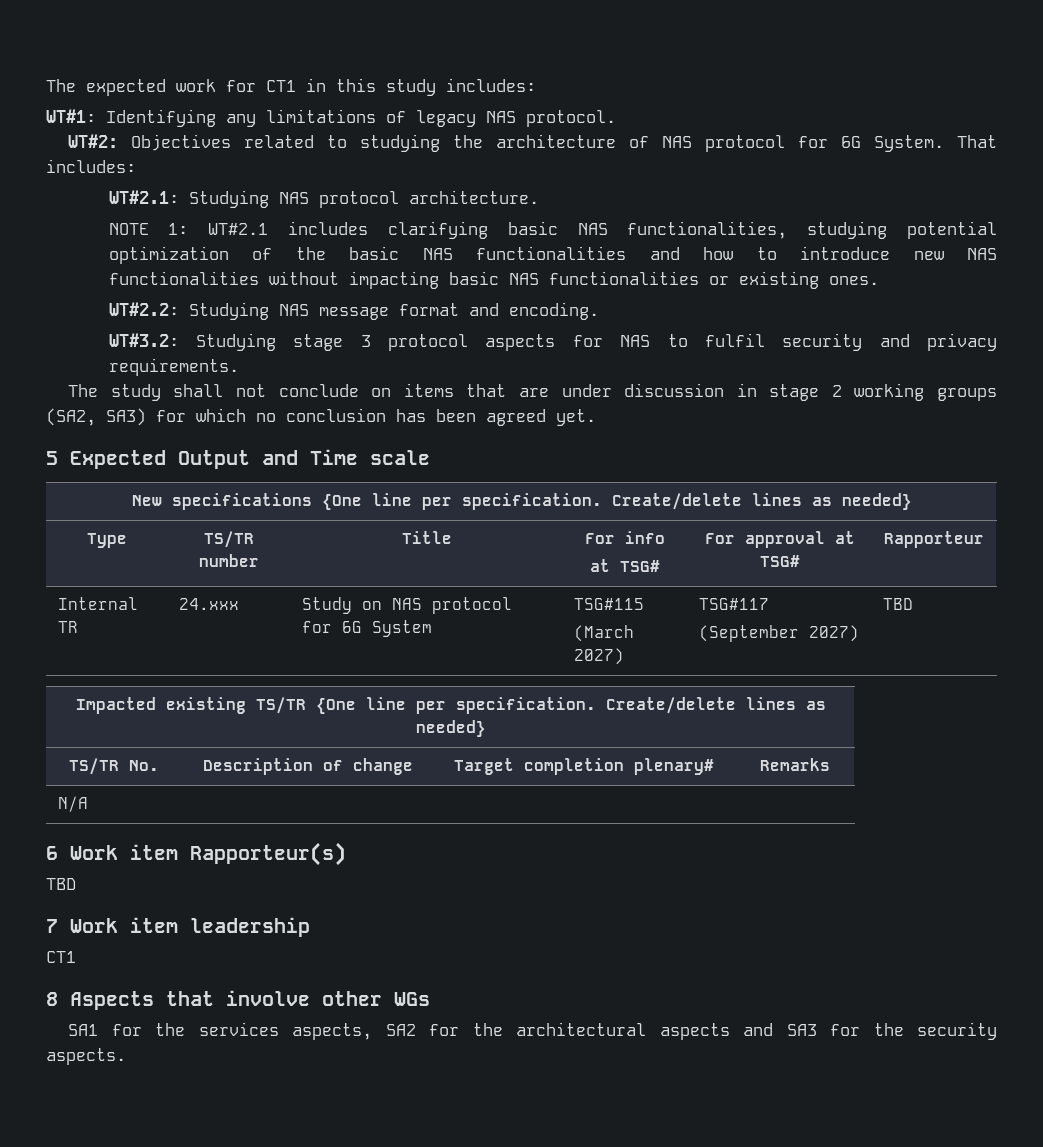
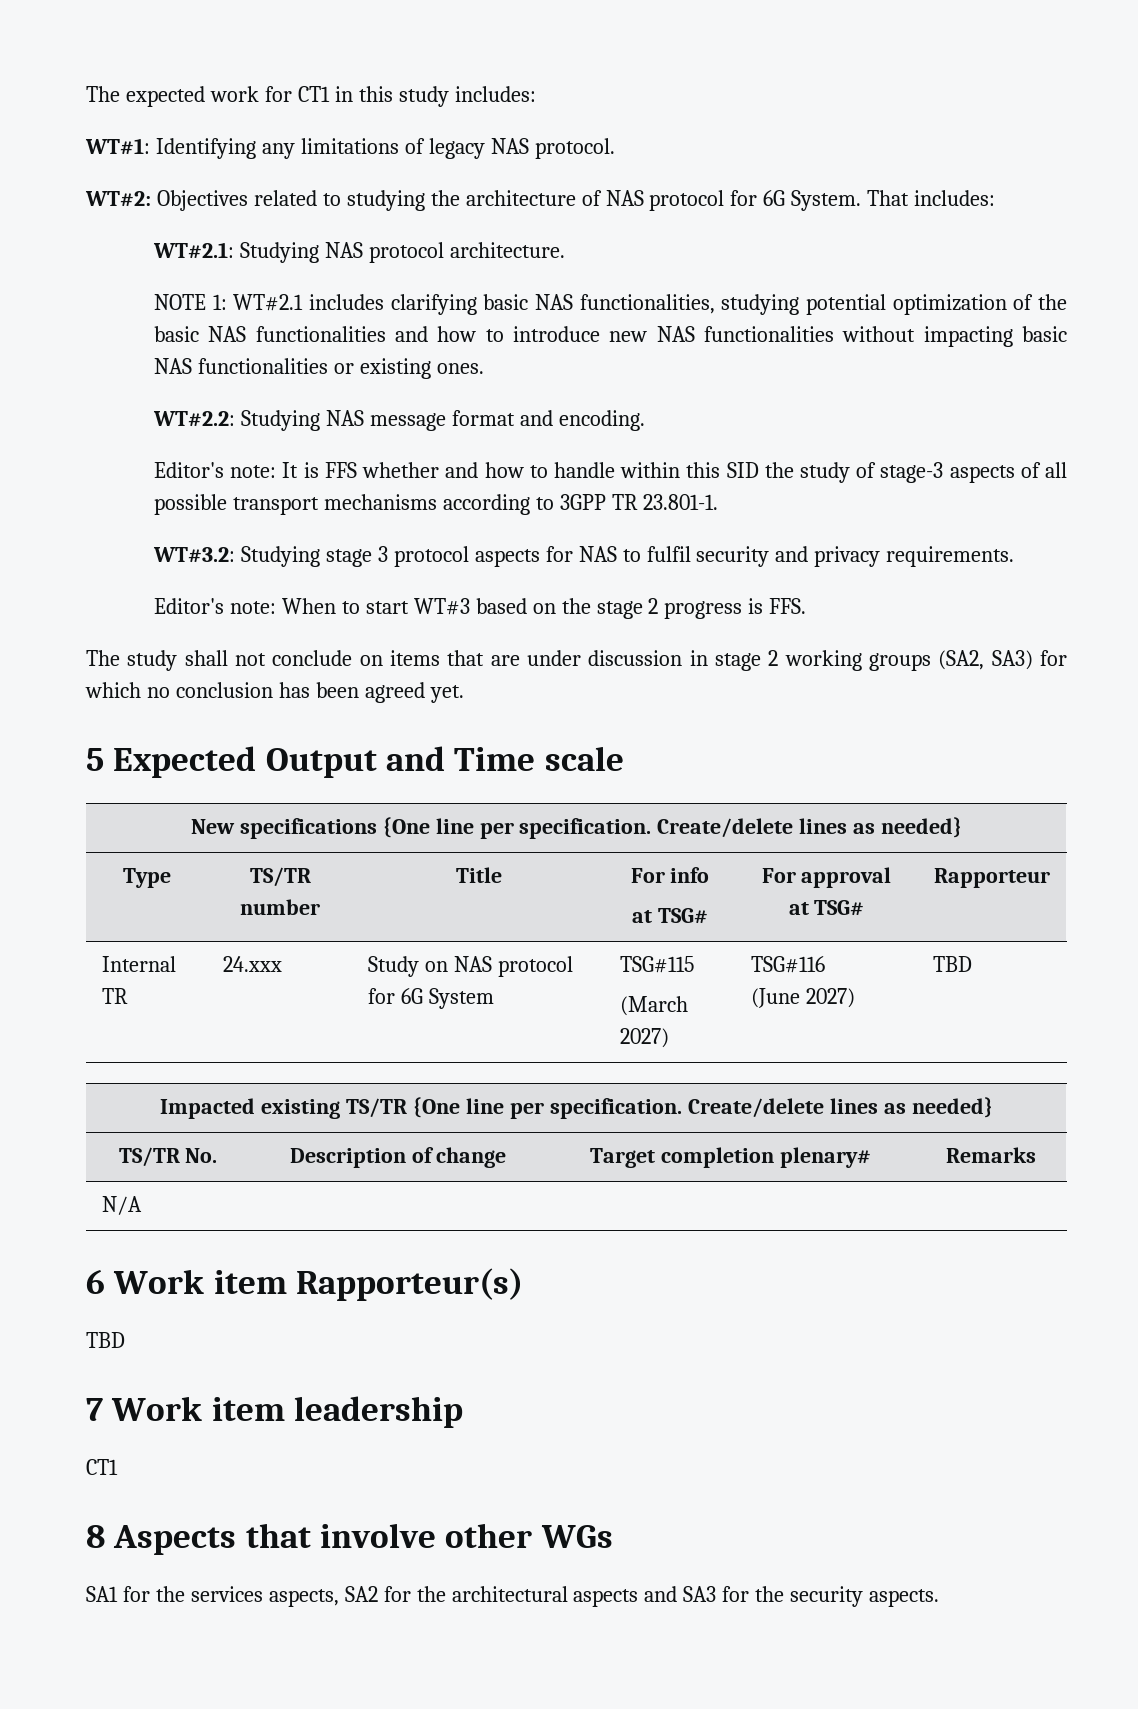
+ Editor's note: It is FFS whether and how to handle within this SID the study of stage-3 aspects of all possible transport mechanisms according to 3GPP TR 23.801-1.
+ Editor's note: When to start WT#3 based on the stage 2 progress is FFS.
  Internal TR | 24.xxx | Study on NAS protocol for 6G System | TSG#115
- (March 2027) | TSG#117
- (September 2027) | TBD
+ (March 2027) | TSG#116
+ (June 2027) | TBD

